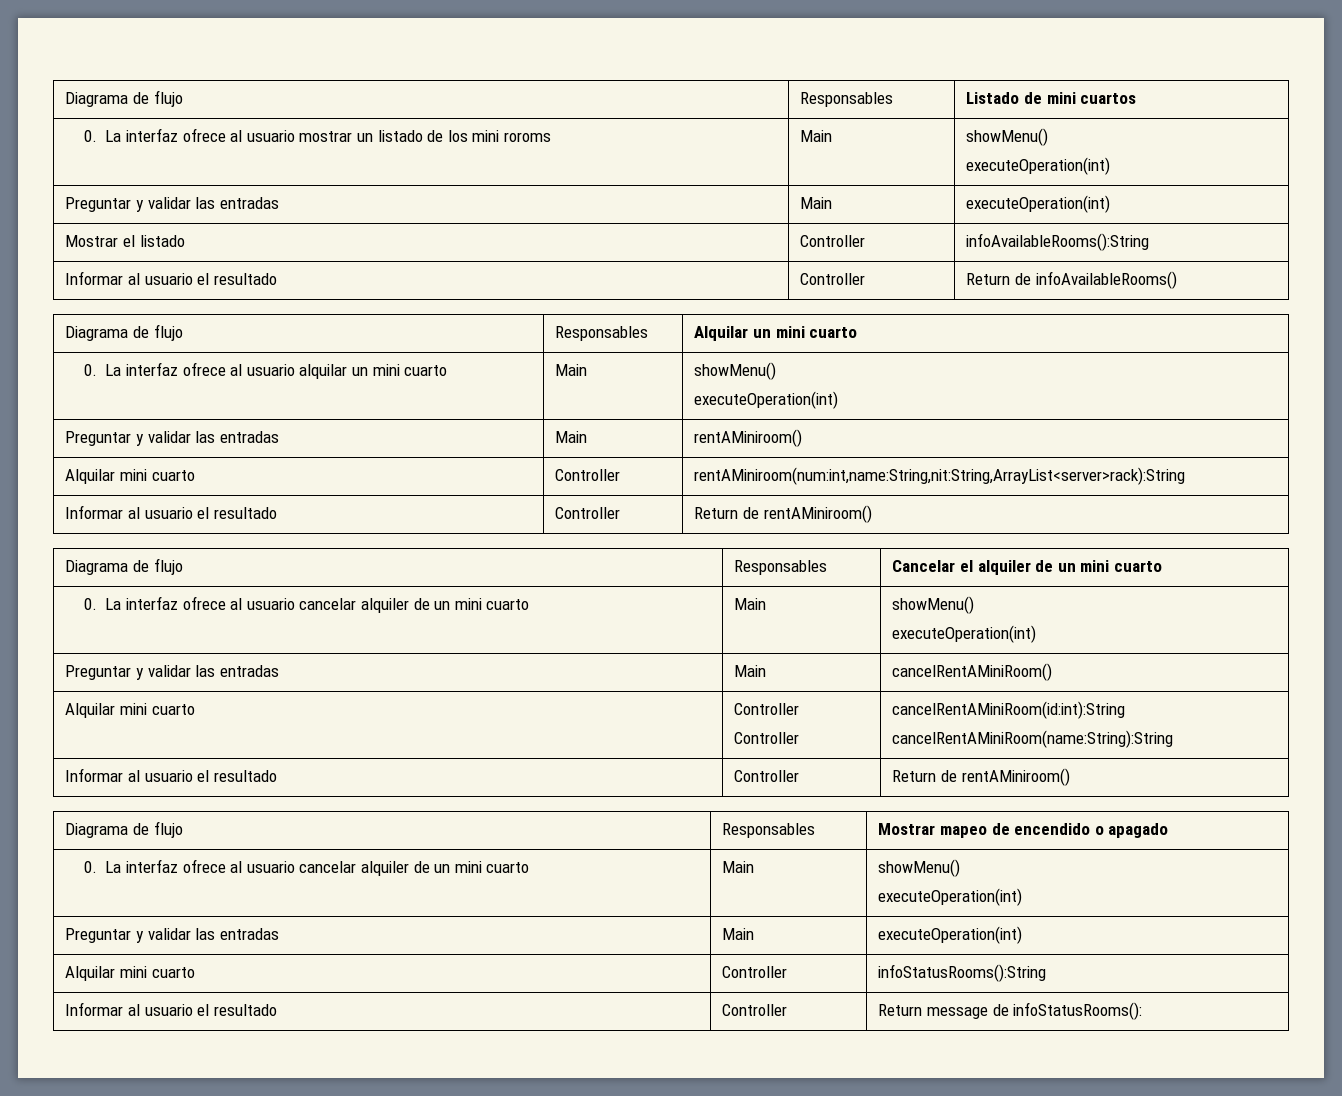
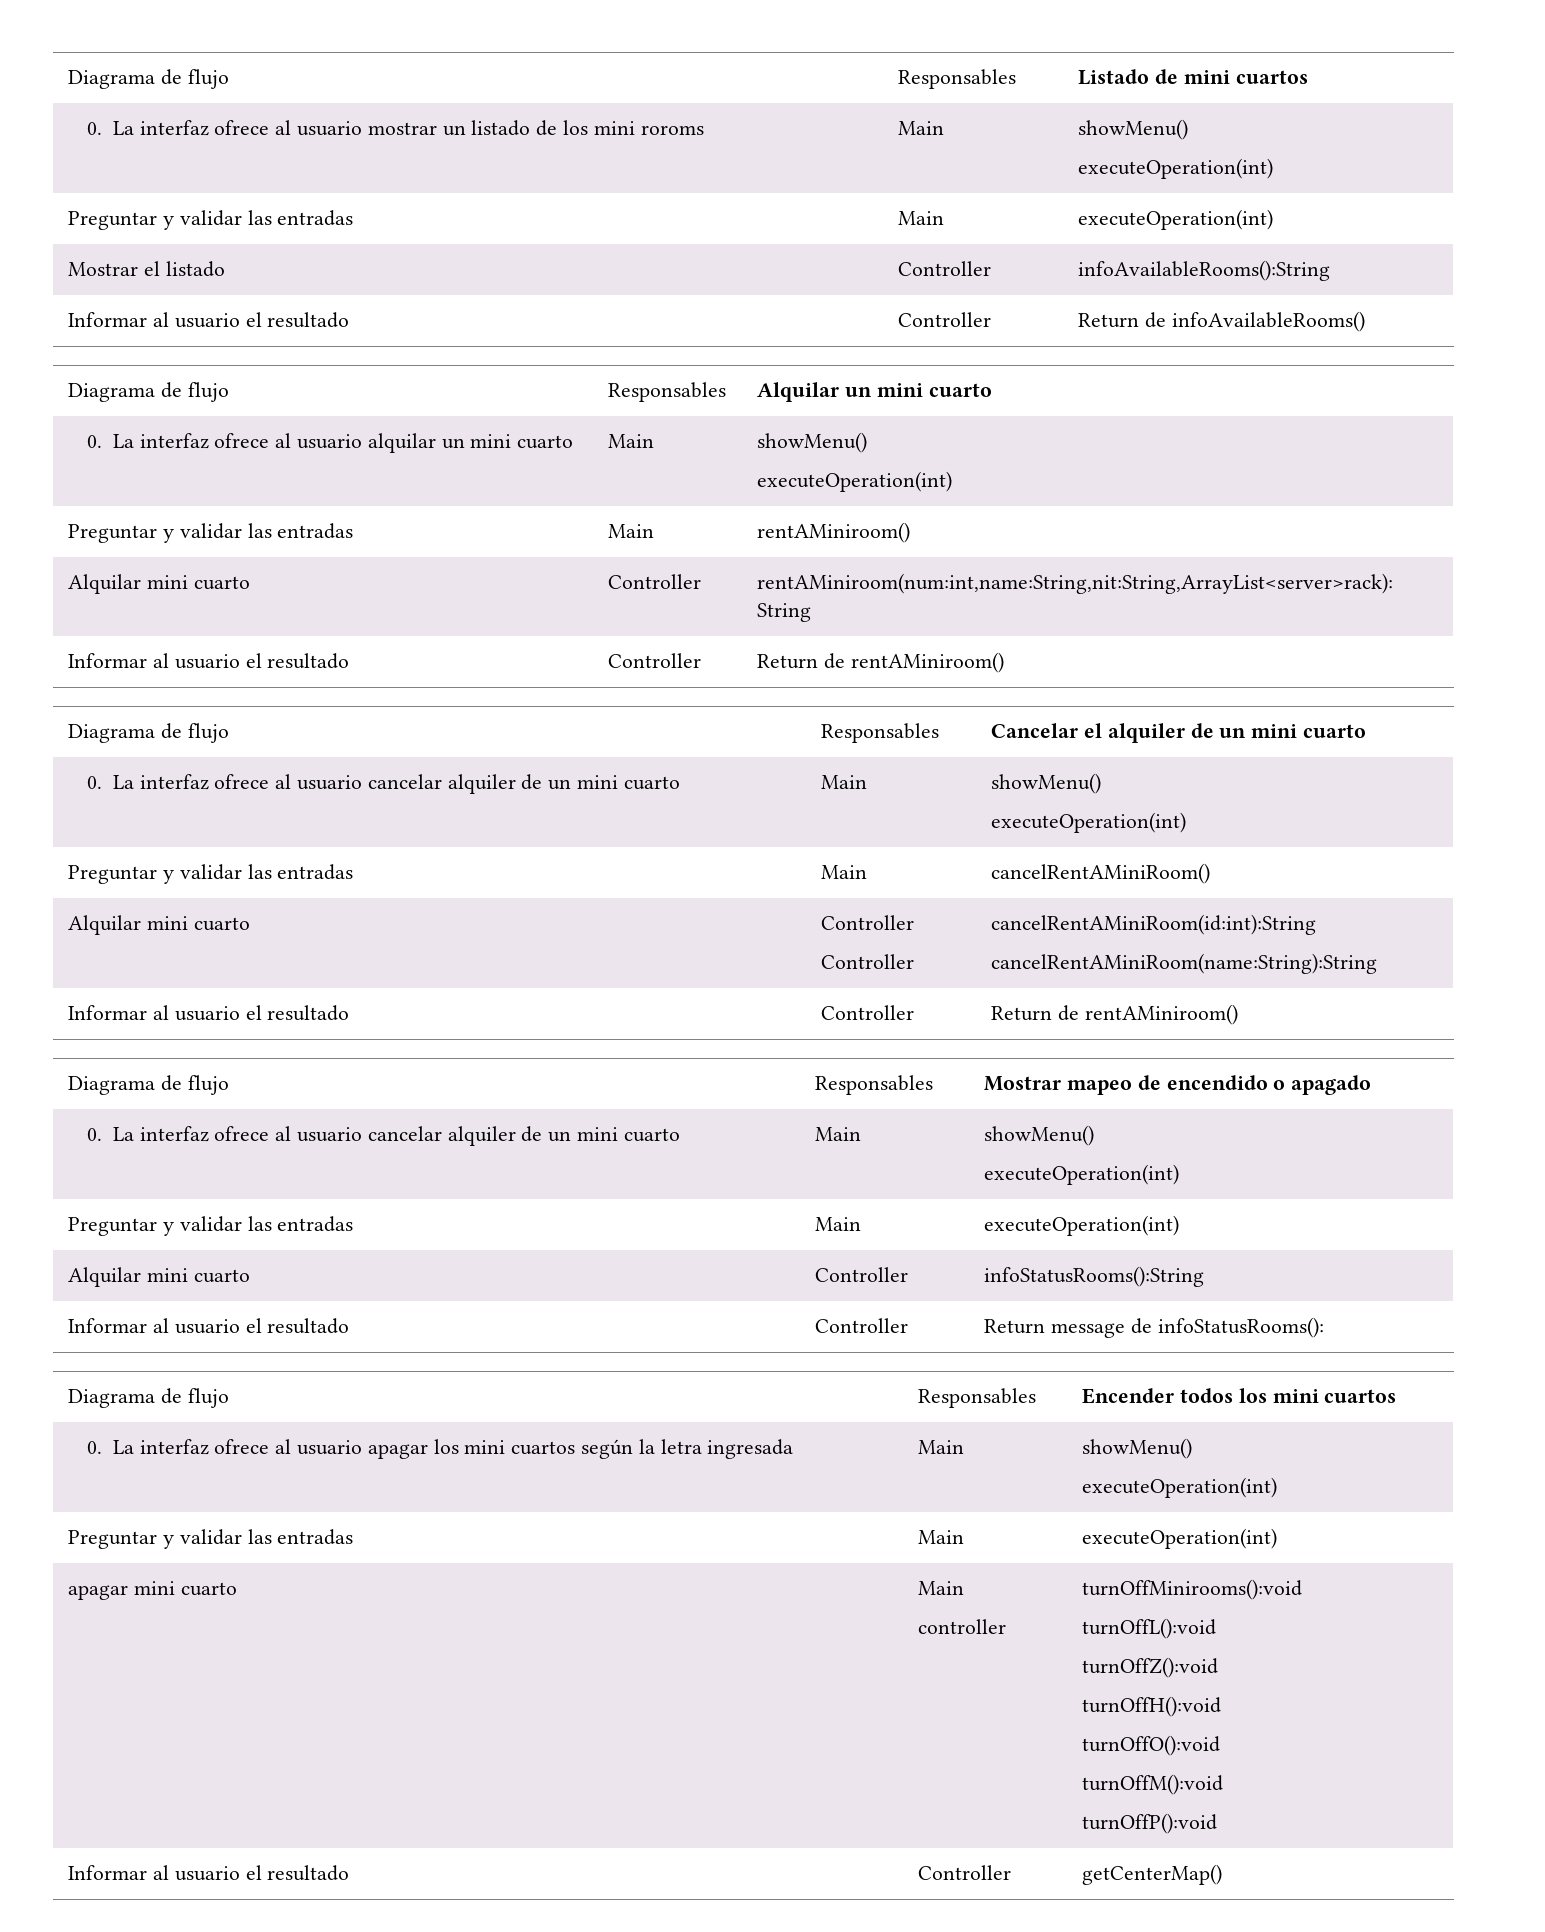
+ Diagrama de flujo | Responsables | Encender todos los mini cuartos
+ 0. La interfaz ofrece al usuario apagar los mini cuartos según la letra ingresada | Main | showMenu()
+ executeOperation(int)
+ Preguntar y validar las entradas | Main | executeOperation(int)
+ apagar mini cuarto | Main
+ controller | turnOffMinirooms():void
+ turnOffL():void
+ turnOffZ():void
+ turnOffH():void
+ turnOffO():void
+ turnOffM():void
+ turnOffP():void
+ Informar al usuario el resultado | Controller | getCenterMap()

